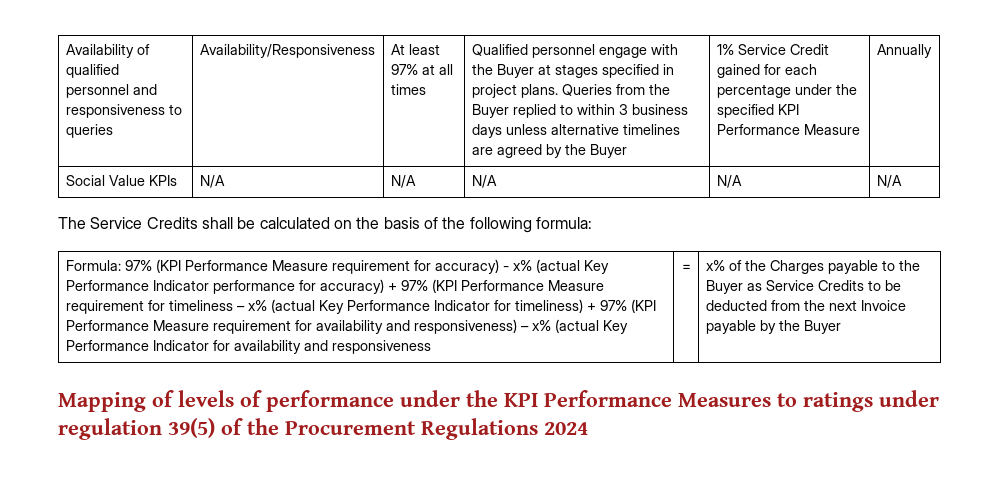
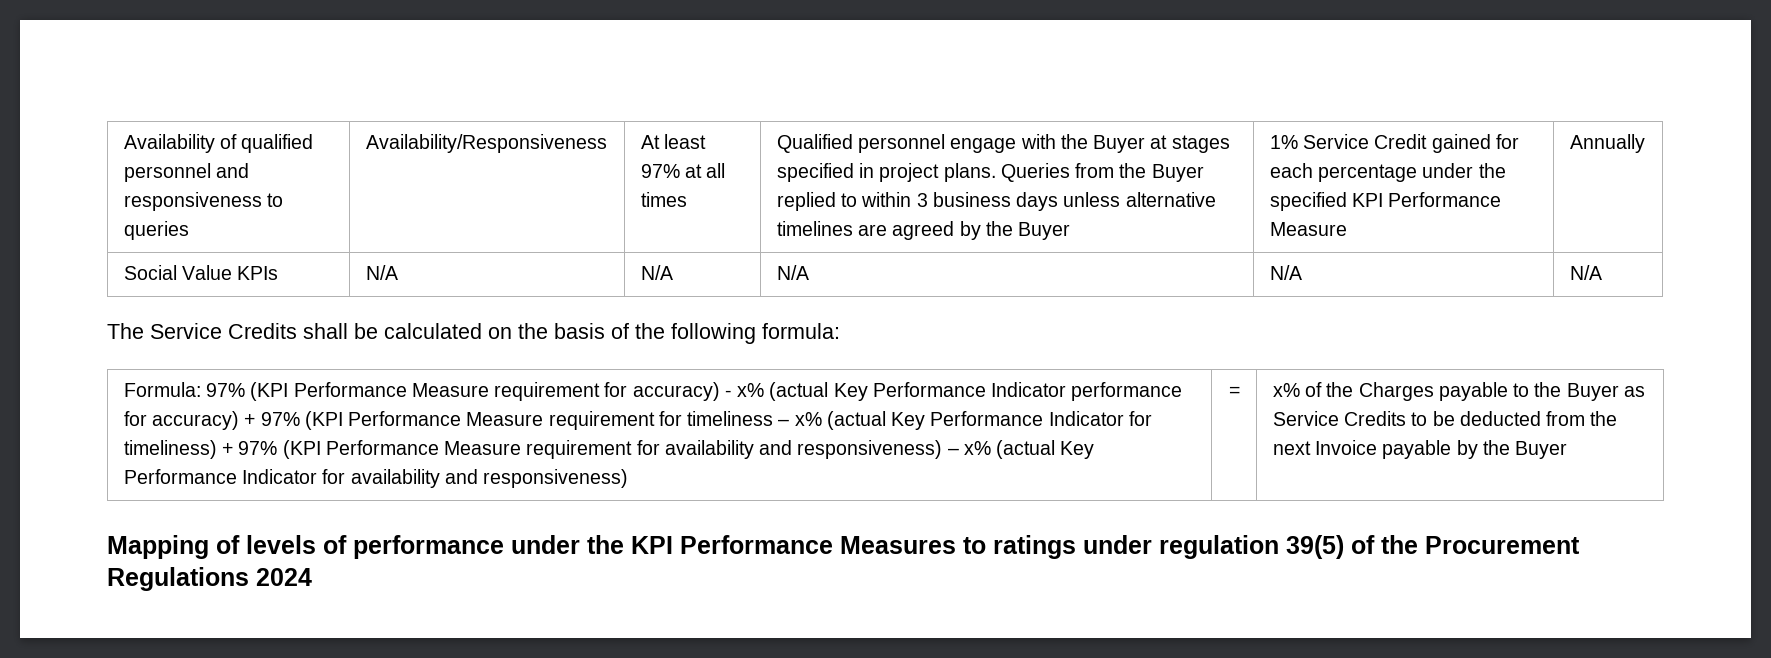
- Formula: 97% (KPI Performance Measure requirement for accuracy) - x% (actual Key Performance Indicator performance for accuracy) + 97% (KPI Performance Measure requirement for timeliness – x% (actual Key Performance Indicator for timeliness) + 97% (KPI Performance Measure requirement for availability and responsiveness) – x% (actual Key Performance Indicator for availability and responsiveness
+ Formula: 97% (KPI Performance Measure requirement for accuracy) - x% (actual Key Performance Indicator performance for accuracy) + 97% (KPI Performance Measure requirement for timeliness – x% (actual Key Performance Indicator for timeliness) + 97% (KPI Performance Measure requirement for availability and responsiveness) – x% (actual Key Performance Indicator for availability and responsiveness)

